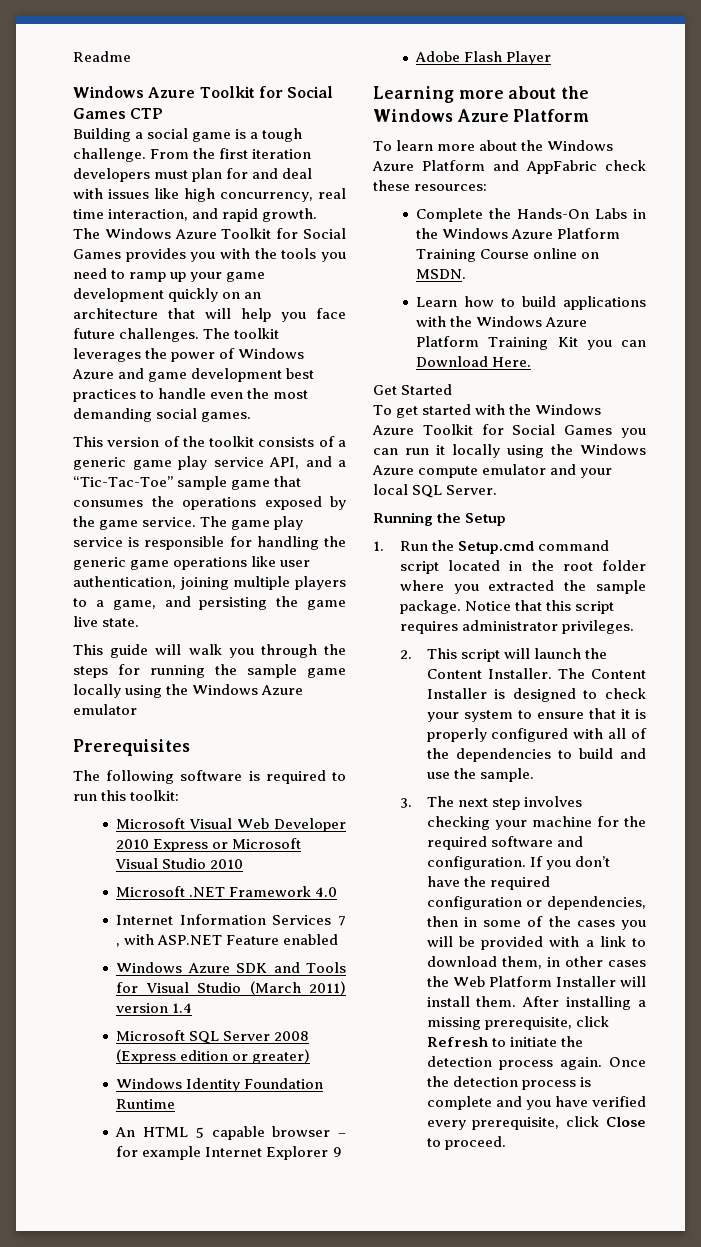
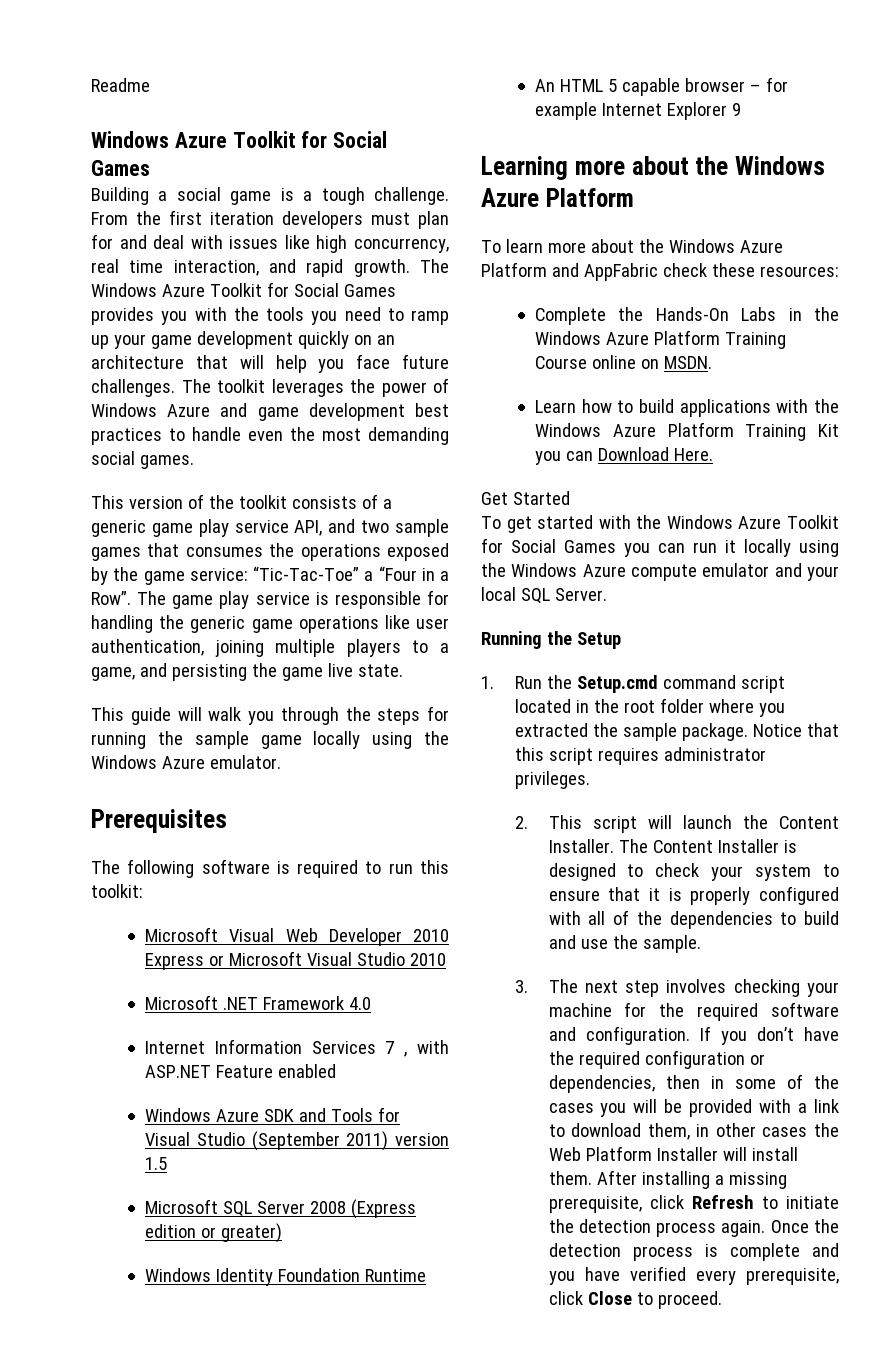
  Readme
- Windows Azure Toolkit for Social Games CTP
+ Windows Azure Toolkit for Social Games
- This version of the toolkit consists of a generic game play service API, and a “Tic-Tac-Toe” sample game that consumes the operations exposed by the game service.
+ This version of the toolkit consists of a generic game play service API, and two sample games that consumes the operations exposed by the game service: “Tic-Tac-Toe” a “Four in a Row”.
- This guide will walk you through the steps for running the sample game locally using the Windows Azure emulator
+ This guide will walk you through the steps for running the sample game locally using the Windows Azure emulator.
- Windows Azure SDK and Tools for Visual Studio (March 2011) version 1.4
+ Windows Azure SDK and Tools for Visual Studio (September 2011) version 1.5
- Adobe Flash Player

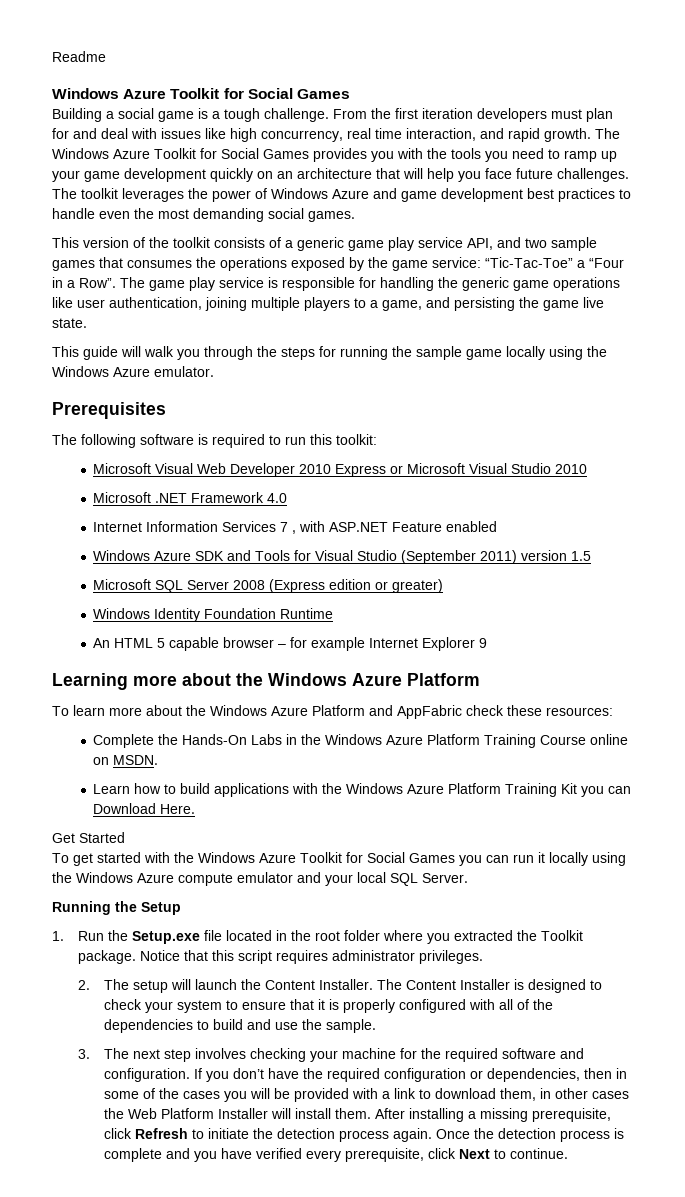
- 1. Run the Setup.cmd command script located in the root folder where you extracted the sample package.
+ 1. Run the Setup.exe file located in the root folder where you extracted the Toolkit package.
- 2. This script will launch the Content Installer.
+ 2. The setup will launch the Content Installer.
- Once the detection process is complete and you have verified every prerequisite, click Close to proceed.
+ Once the detection process is complete and you have verified every prerequisite, click Next to continue.

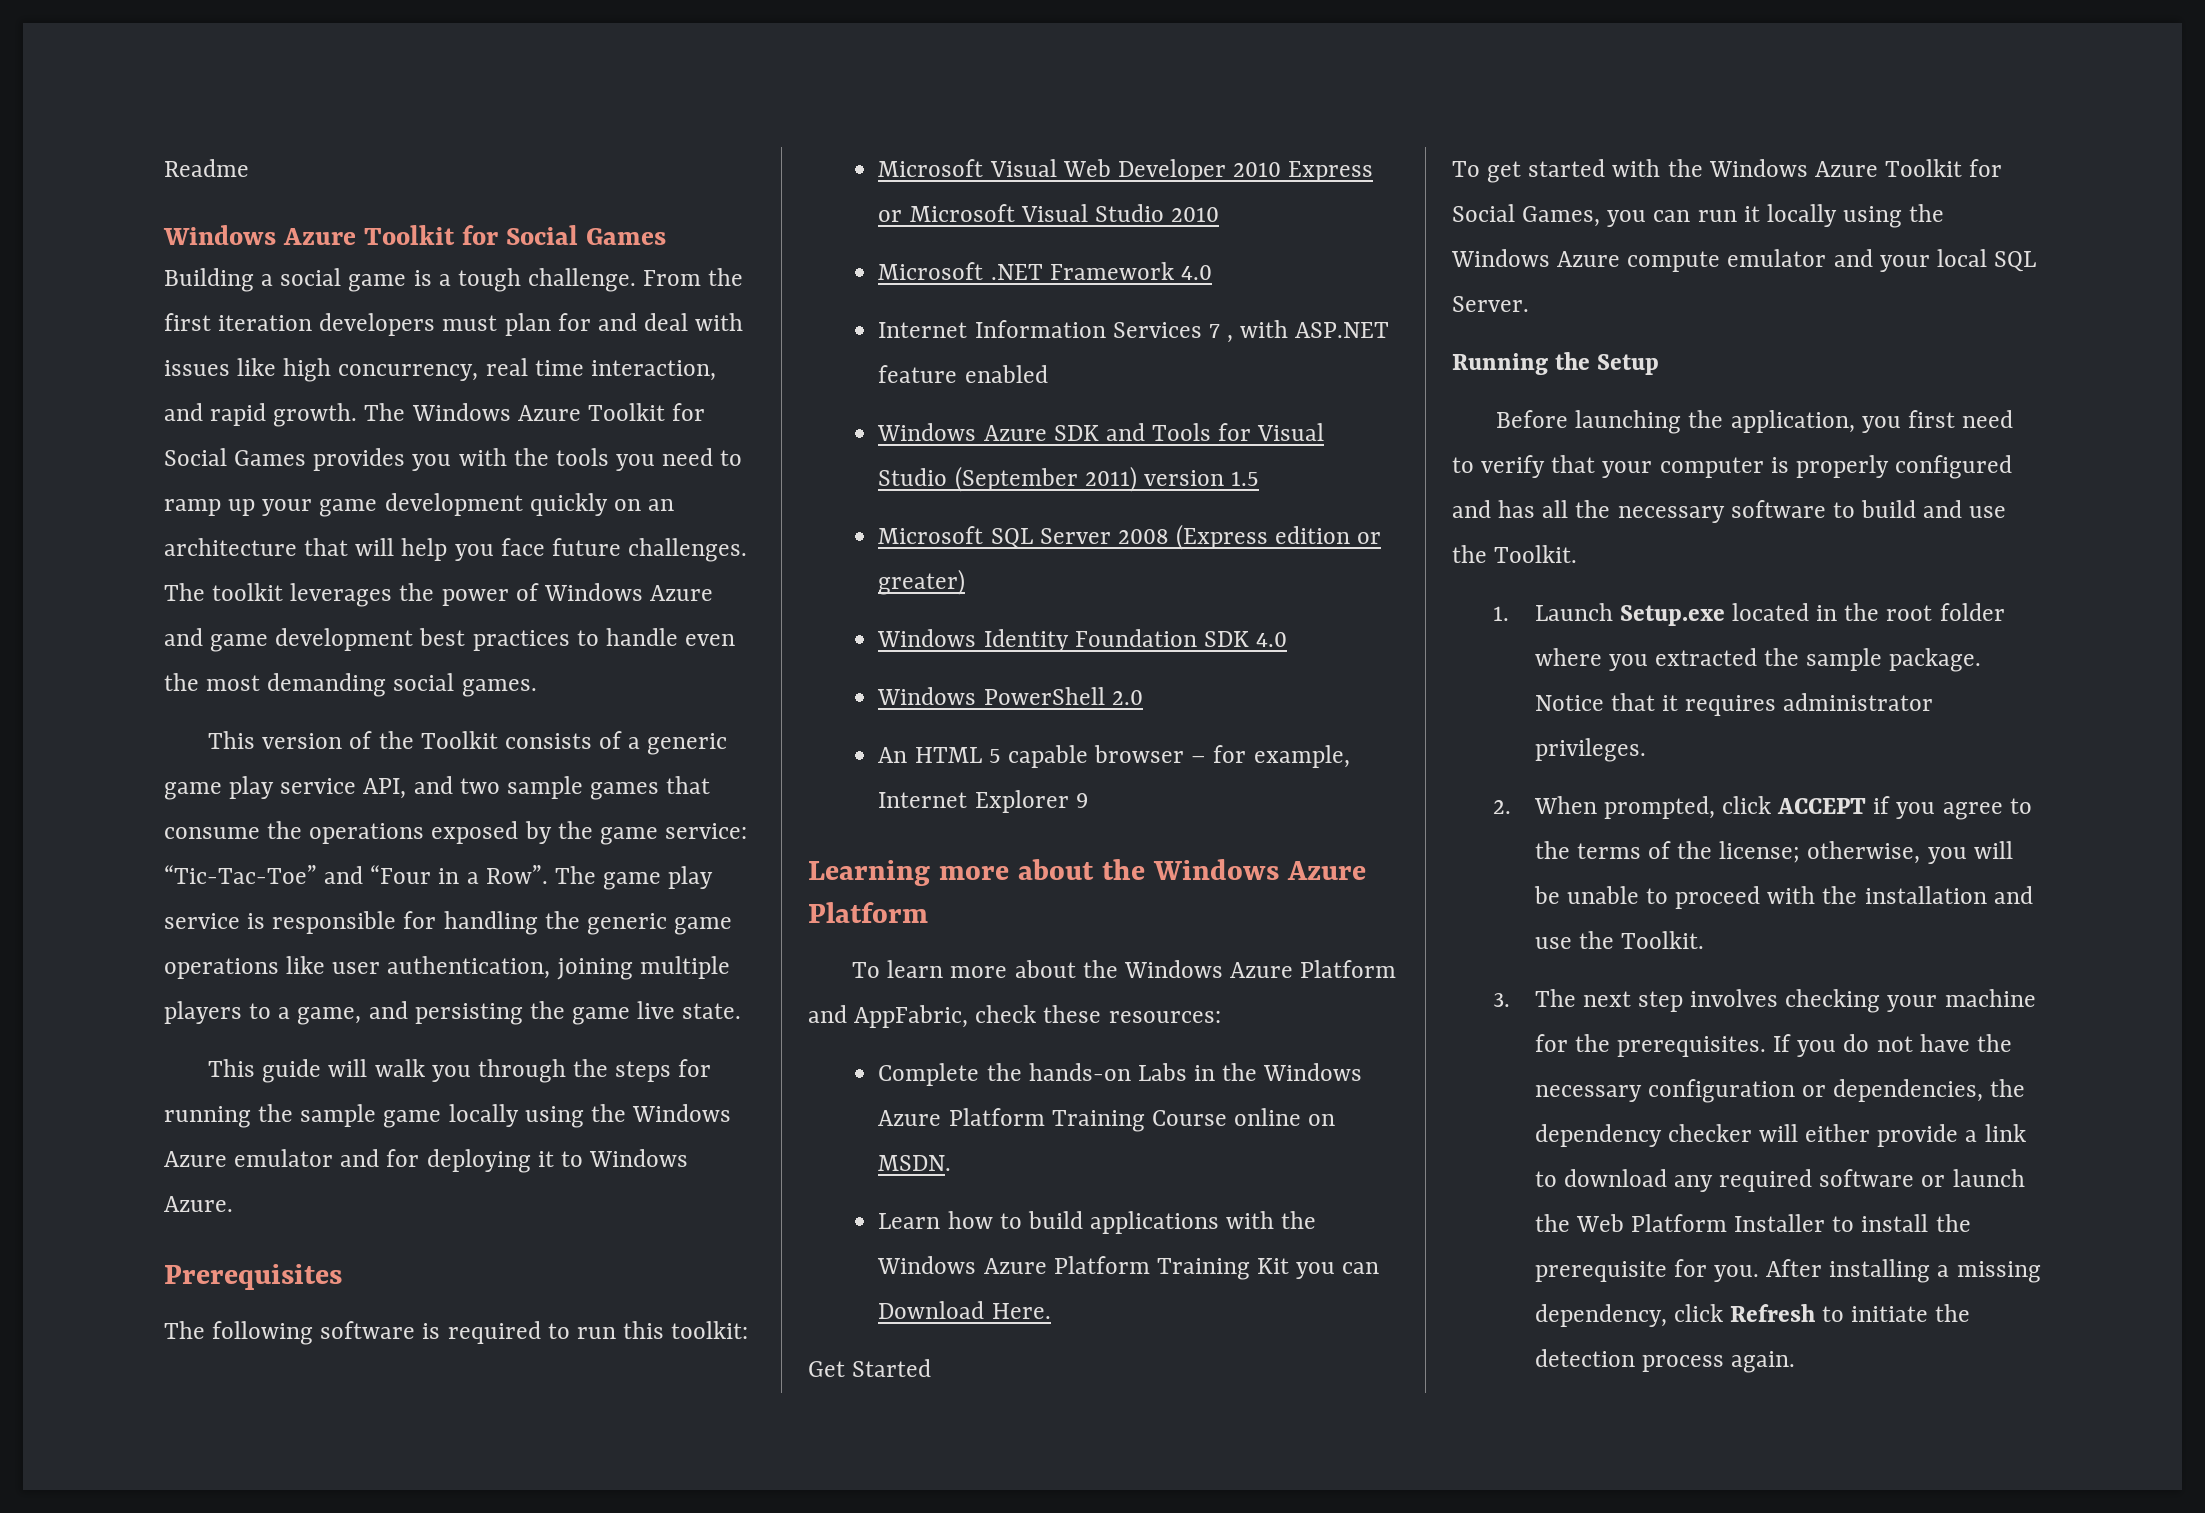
- This version of the toolkit consists of a generic game play service API, and two sample games that consumes the operations exposed by the game service: “Tic-Tac-Toe” a “Four in a Row”.
+ This version of the Toolkit consists of a generic game play service API, and two sample games that consume the operations exposed by the game service: “Tic-Tac-Toe” and “Four in a Row”.
- This guide will walk you through the steps for running the sample game locally using the Windows Azure emulator.
+ This guide will walk you through the steps for running the sample game locally using the Windows Azure emulator and for deploying it to Windows Azure.
- Internet Information Services 7 , with ASP.NET Feature enabled
+ Internet Information Services 7 , with ASP.NET feature enabled
- Windows Identity Foundation Runtime
+ Windows Identity Foundation SDK 4.0
+ Windows PowerShell 2.0
- An HTML 5 capable browser – for example Internet Explorer 9
+ An HTML 5 capable browser – for example, Internet Explorer 9
- To learn more about the Windows Azure Platform and AppFabric check these resources:
+ To learn more about the Windows Azure Platform and AppFabric, check these resources:
- Complete the Hands-On Labs in the Windows Azure Platform Training Course online on MSDN.
+ Complete the hands-on Labs in the Windows Azure Platform Training Course online on MSDN.
- To get started with the Windows Azure Toolkit for Social Games you can run it locally using the Windows Azure compute emulator and your local SQL Server.
+ To get started with the Windows Azure Toolkit for Social Games, you can run it locally using the Windows Azure compute emulator and your local SQL Server.
- 1. Run the Setup.exe file located in the root folder where you extracted the Toolkit package.
+ Before launching the application, you first need to verify that your computer is properly configured and has all the necessary software to build and use the Toolkit.
+ 1. Launch Setup.exe located in the root folder where you extracted the sample package.
- Notice that this script requires administrator privileges.
+ Notice that it requires administrator privileges.
- 2. The setup will launch the Content Installer. The Content Installer is designed to check your system to ensure that it is properly configured with all of the dependencies to build and use the sample.
+ 2. When prompted, click ACCEPT if you agree to the terms of the license; otherwise, you will be unable to proceed with the installation and use the Toolkit.
- 3. The next step involves checking your machine for the required software and configuration. If you don’t have the required configuration or dependencies, then in some of the cases you will be provided with a link to download them, in other cases the Web Platform Installer will install them.
+ 3. The next step involves checking your machine for the prerequisites. If you do not have the necessary configuration or dependencies, the dependency checker will either provide a link to download any required software or launch the Web Platform Installer to install the prerequisite for you.
- After installing a missing prerequisite, click Refresh to initiate the detection process again. Once the detection process is complete and you have verified every prerequisite, click Next to continue.
+ After installing a missing dependency, click Refresh to initiate the detection process again.

